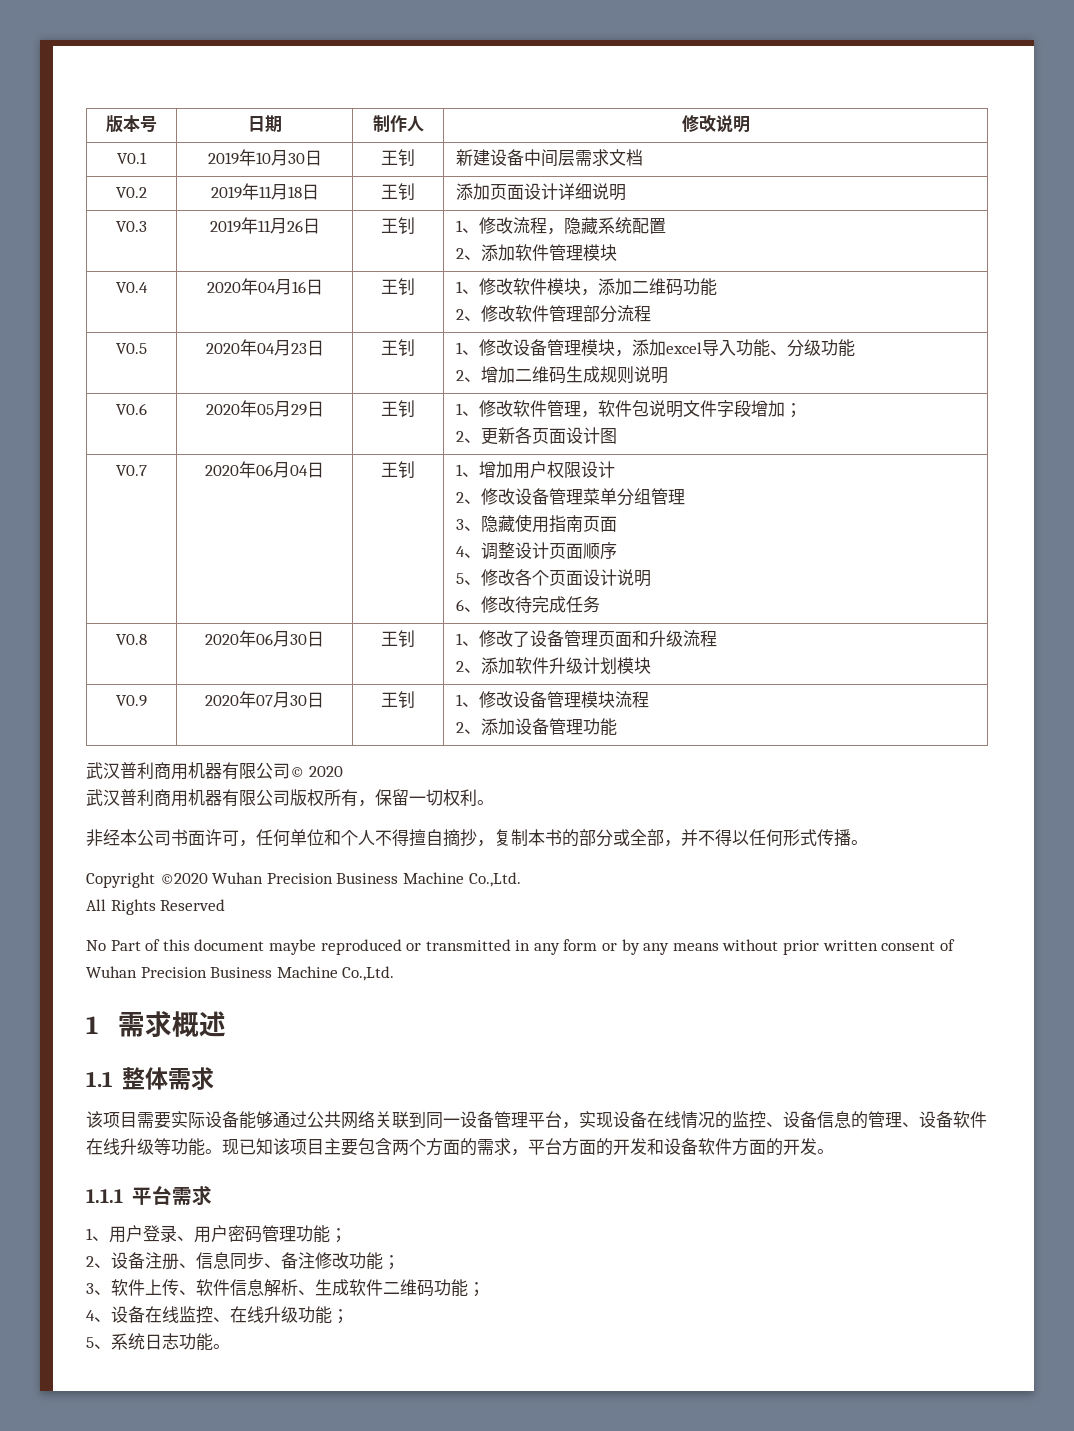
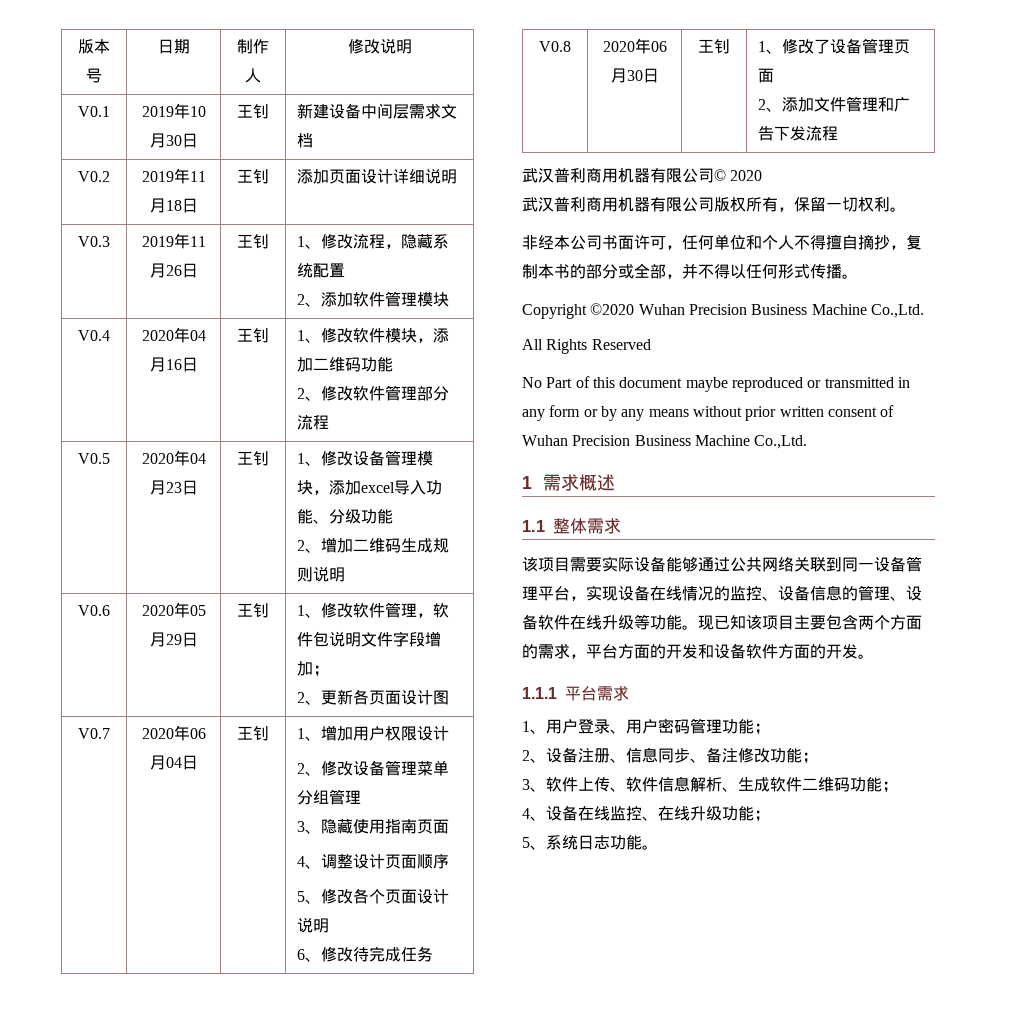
- V0.8 | 2020年06月30日 | 王钊 | 1、修改了设备管理页面和升级流程
- 2、添加软件升级计划模块
- V0.9 | 2020年07月30日 | 王钊 | 1、修改设备管理模块流程
- 2、添加设备管理功能
+ V0.8 | 2020年06月30日 | 王钊 | 1、修改了设备管理页面
+ 2、添加文件管理和广告下发流程

